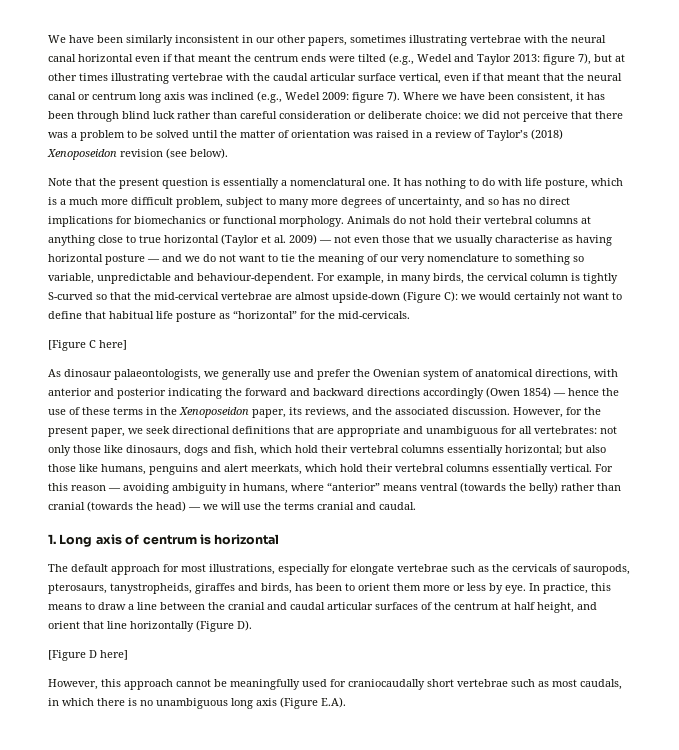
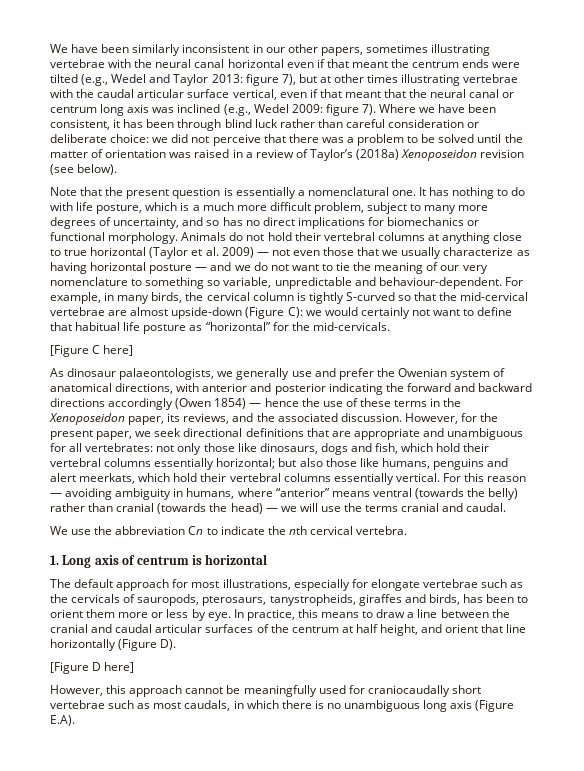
- Where we have been consistent, it has been through blind luck rather than careful consideration or deliberate choice: we did not perceive that there was a problem to be solved until the matter of orientation was raised in a review of Taylor’s (2018) Xenoposeidon revision (see below).
+ Where we have been consistent, it has been through blind luck rather than careful consideration or deliberate choice: we did not perceive that there was a problem to be solved until the matter of orientation was raised in a review of Taylor’s (2018a) Xenoposeidon revision (see below).
- Animals do not hold their vertebral columns at anything close to true horizontal (Taylor et al. 2009) — not even those that we usually characterise as having horizontal posture — and we do not want to tie the meaning of our very nomenclature to something so variable, unpredictable and behaviour-dependent.
+ Animals do not hold their vertebral columns at anything close to true horizontal (Taylor et al. 2009) — not even those that we usually characterize as having horizontal posture — and we do not want to tie the meaning of our very nomenclature to something so variable, unpredictable and behaviour-dependent.
+ We use the abbreviation Cn to indicate the nth cervical vertebra.

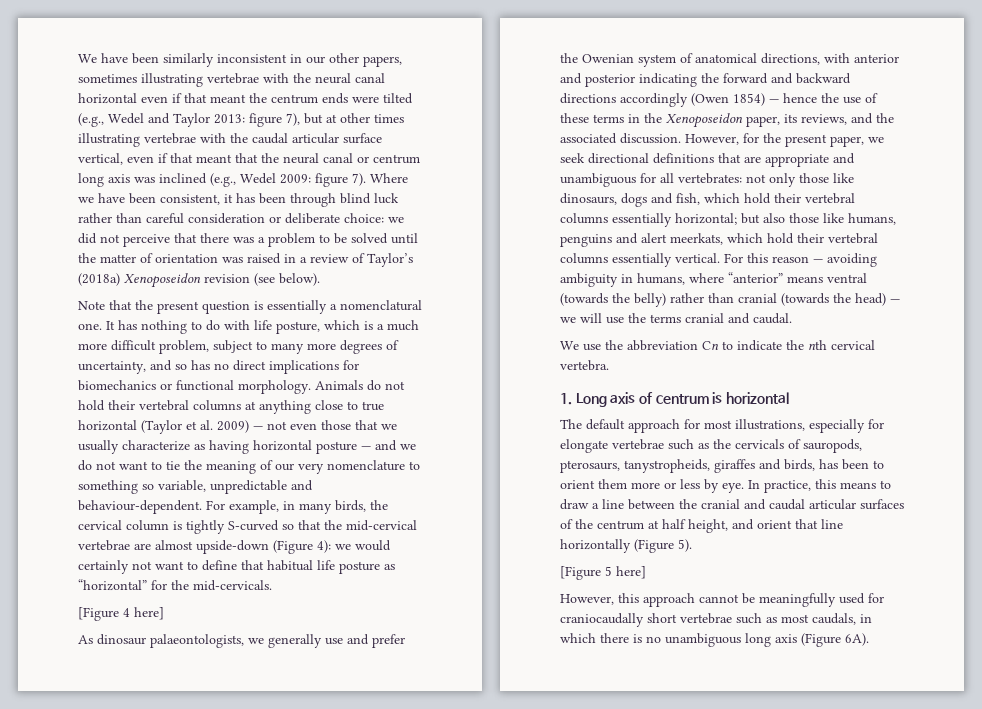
- For example, in many birds, the cervical column is tightly S-curved so that the mid-cervical vertebrae are almost upside-down (Figure C): we would certainly not want to define that habitual life posture as “horizontal” for the mid-cervicals.
+ For example, in many birds, the cervical column is tightly S-curved so that the mid-cervical vertebrae are almost upside-down (Figure 4): we would certainly not want to define that habitual life posture as “horizontal” for the mid-cervicals.
- [Figure C here]
+ [Figure 4 here]
- In practice, this means to draw a line between the cranial and caudal articular surfaces of the centrum at half height, and orient that line horizontally (Figure D).
- [Figure D here]
+ In practice, this means to draw a line between the cranial and caudal articular surfaces of the centrum at half height, and orient that line horizontally (Figure 5).
+ [Figure 5 here]
- However, this approach cannot be meaningfully used for craniocaudally short vertebrae such as most caudals, in which there is no unambiguous long axis (Figure E.A).
+ However, this approach cannot be meaningfully used for craniocaudally short vertebrae such as most caudals, in which there is no unambiguous long axis (Figure 6A).

